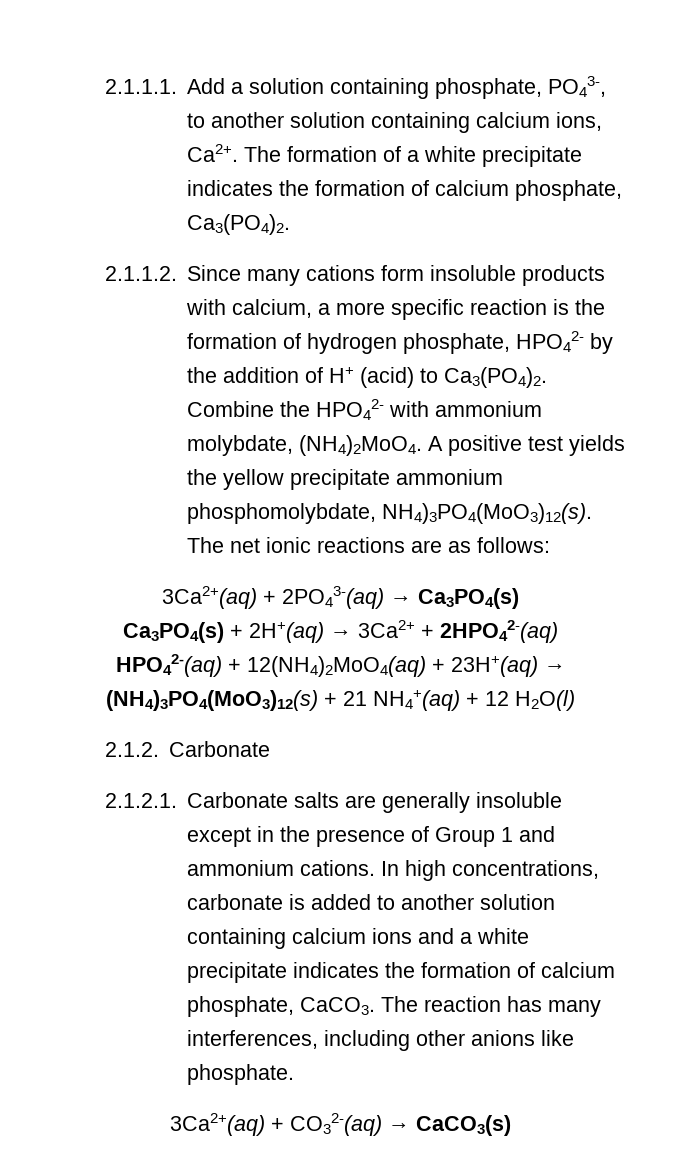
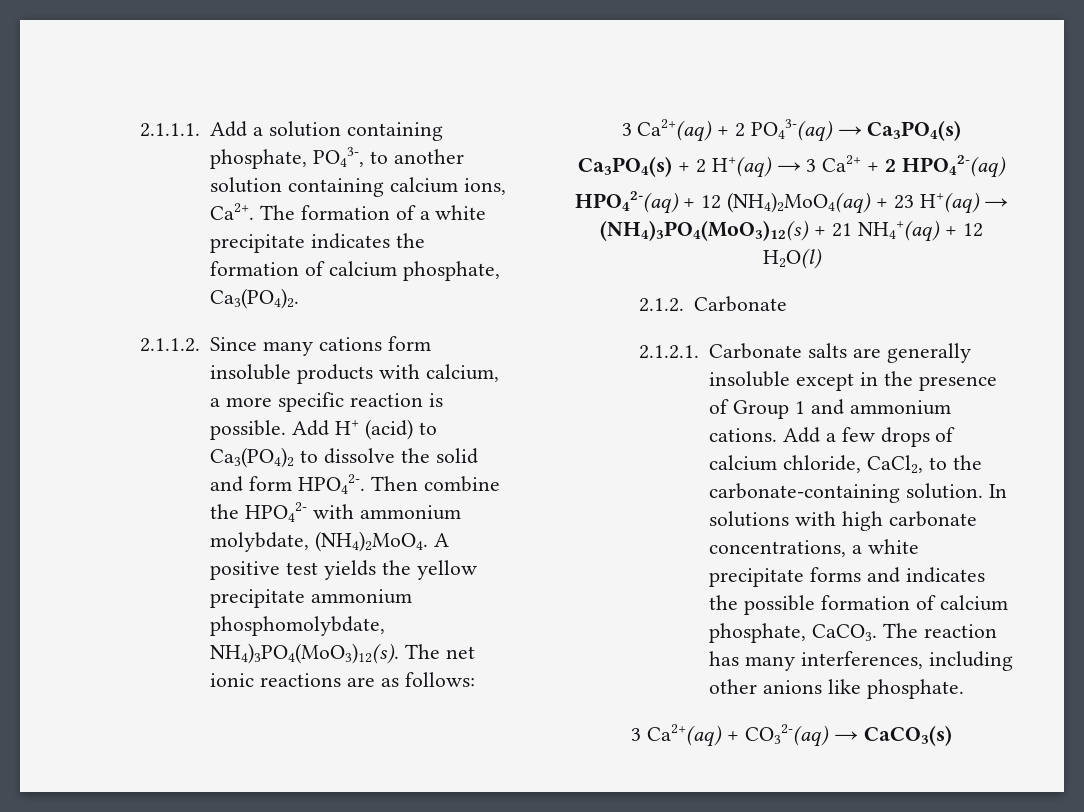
- 2.1.1.2. Since many cations form insoluble products with calcium, a more specific reaction is the formation of hydrogen phosphate, HPO42- by the addition of H+ (acid) to Ca3(PO4)2. Combine the HPO42- with ammonium molybdate, (NH4)2MoO4.
+ 2.1.1.2. Since many cations form insoluble products with calcium, a more specific reaction is possible. Add H+ (acid) to Ca3(PO4)2 to dissolve the solid and form HPO42-. Then combine the HPO42- with ammonium molybdate, (NH4)2MoO4.
- 3Ca2+(aq) + 2PO43-(aq) → Ca3PO4(s)
+ 3 Ca2+(aq) + 2 PO43-(aq) → Ca3PO4(s)
- Ca3PO4(s) + 2H+(aq) → 3Ca2+ + 2HPO42-(aq)
- HPO42-(aq) + 12(NH4)2MoO4(aq) + 23H+(aq) → (NH4)3PO4(MoO3)12(s) + 21 NH4+(aq) + 12 H2O(l)
+ Ca3PO4(s) + 2 H+(aq) → 3 Ca2+ + 2 HPO42-(aq)
+ HPO42-(aq) + 12 (NH4)2MoO4(aq) + 23 H+(aq) → (NH4)3PO4(MoO3)12(s) + 21 NH4+(aq) + 12 H2O(l)
- In high concentrations, carbonate is added to another solution containing calcium ions and a white precipitate indicates the formation of calcium phosphate, CaCO3.
+ Add a few drops of calcium chloride, CaCl2, to the carbonate-containing solution. In solutions with high carbonate concentrations, a white precipitate forms and indicates the possible formation of calcium phosphate, CaCO3.
- 3Ca2+(aq) + CO32-(aq) → CaCO3(s)
+ 3 Ca2+(aq) + CO32-(aq) → CaCO3(s)

